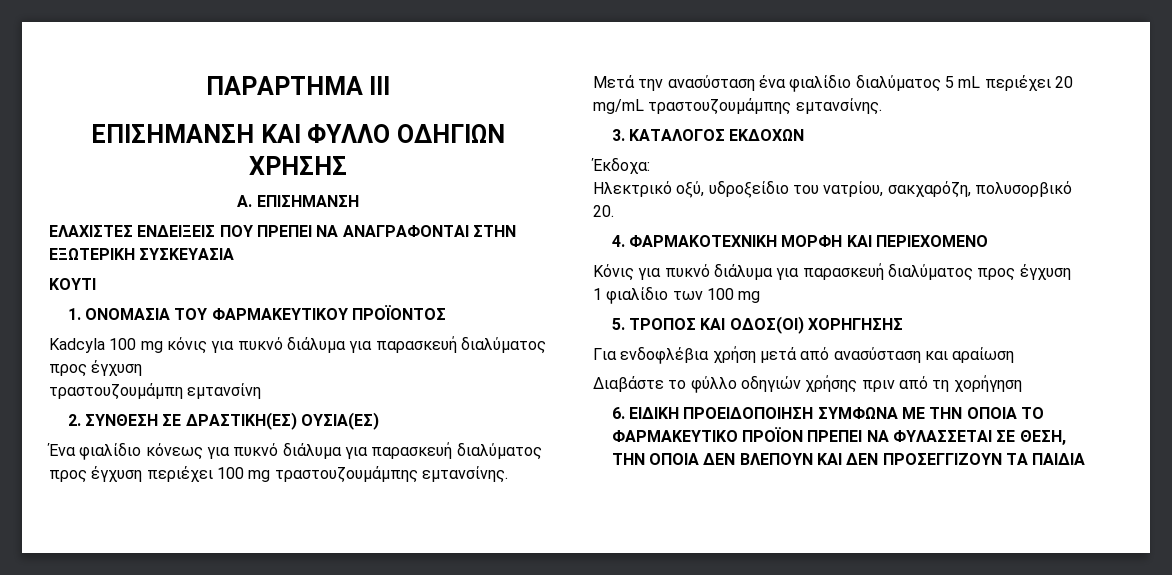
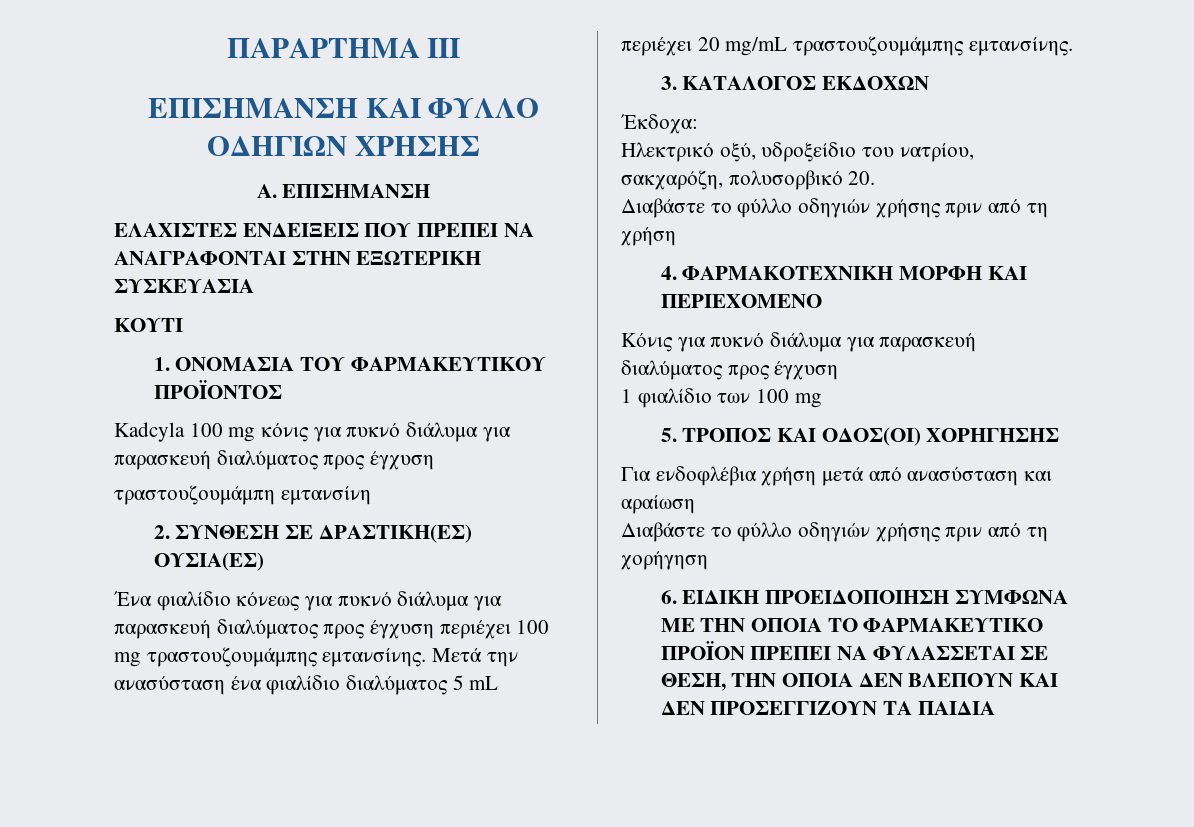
+ Διαβάστε το φύλλο οδηγιών χρήσης πριν από τη χρήση

